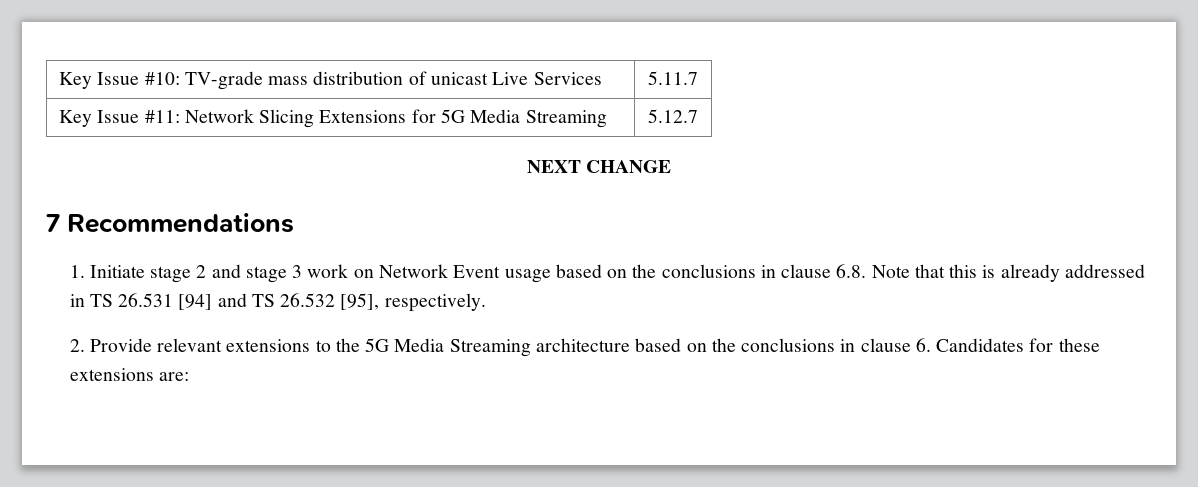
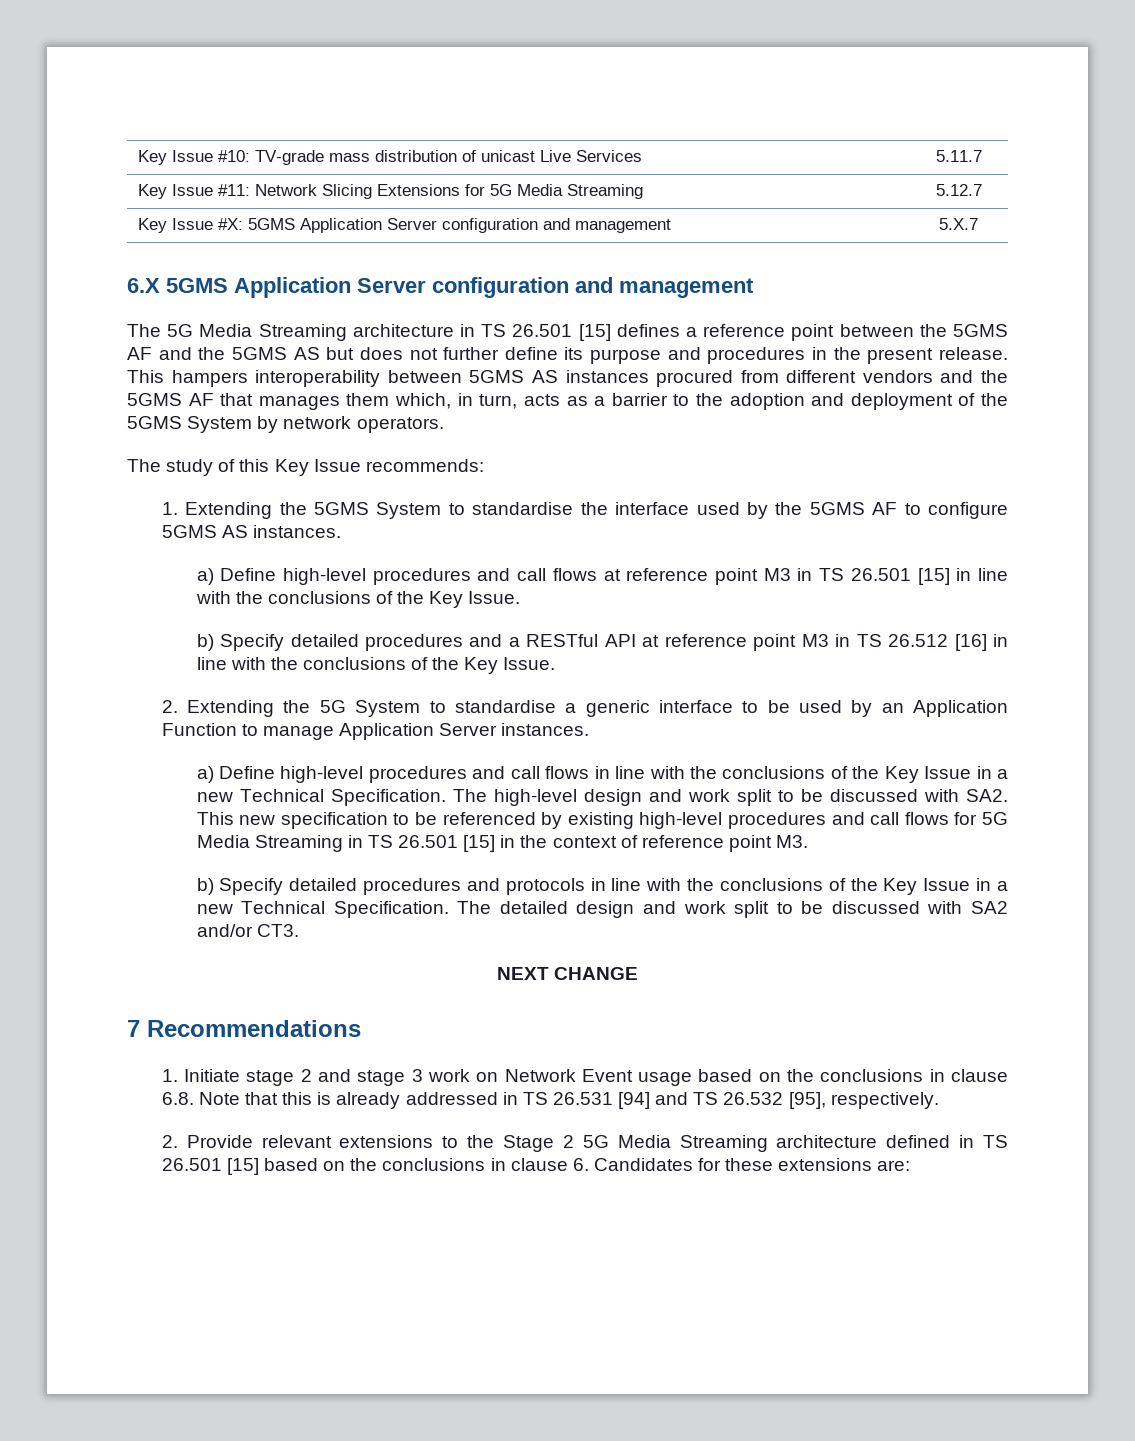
+ Key Issue #X: 5GMS Application Server configuration and management | 5.X.7
+ 6.X 5GMS Application Server configuration and management
+ The 5G Media Streaming architecture in TS 26.501 [15] defines a reference point between the 5GMS AF and the 5GMS AS but does not further define its purpose and procedures in the present release. This hampers interoperability between 5GMS AS instances procured from different vendors and the 5GMS AF that manages them which, in turn, acts as a barrier to the adoption and deployment of the 5GMS System by network operators.
+ The study of this Key Issue recommends:
+ 1. Extending the 5GMS System to standardise the interface used by the 5GMS AF to configure 5GMS AS instances.
+ a) Define high-level procedures and call flows at reference point M3 in TS 26.501 [15] in line with the conclusions of the Key Issue.
+ b) Specify detailed procedures and a RESTful API at reference point M3 in TS 26.512 [16] in line with the conclusions of the Key Issue.
+ 2. Extending the 5G System to standardise a generic interface to be used by an Application Function to manage Application Server instances.
+ a) Define high-level procedures and call flows in line with the conclusions of the Key Issue in a new Technical Specification. The high-level design and work split to be discussed with SA2. This new specification to be referenced by existing high-level procedures and call flows for 5G Media Streaming in TS 26.501 [15] in the context of reference point M3.
+ b) Specify detailed procedures and protocols in line with the conclusions of the Key Issue in a new Technical Specification. The detailed design and work split to be discussed with SA2 and/or CT3.
- 2. Provide relevant extensions to the 5G Media Streaming architecture based on the conclusions in clause 6. Candidates for these extensions are:
+ 2. Provide relevant extensions to the Stage 2 5G Media Streaming architecture defined in TS 26.501 [15] based on the conclusions in clause 6. Candidates for these extensions are:

